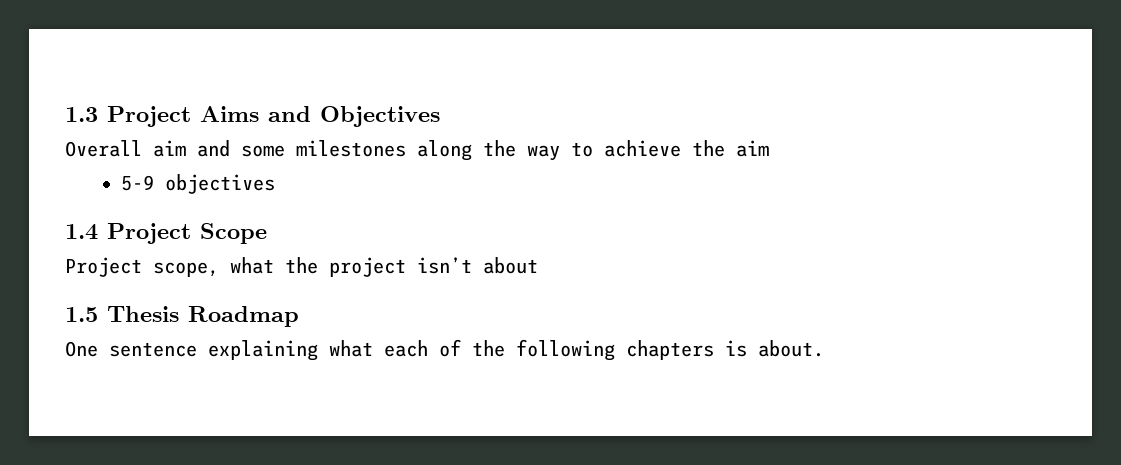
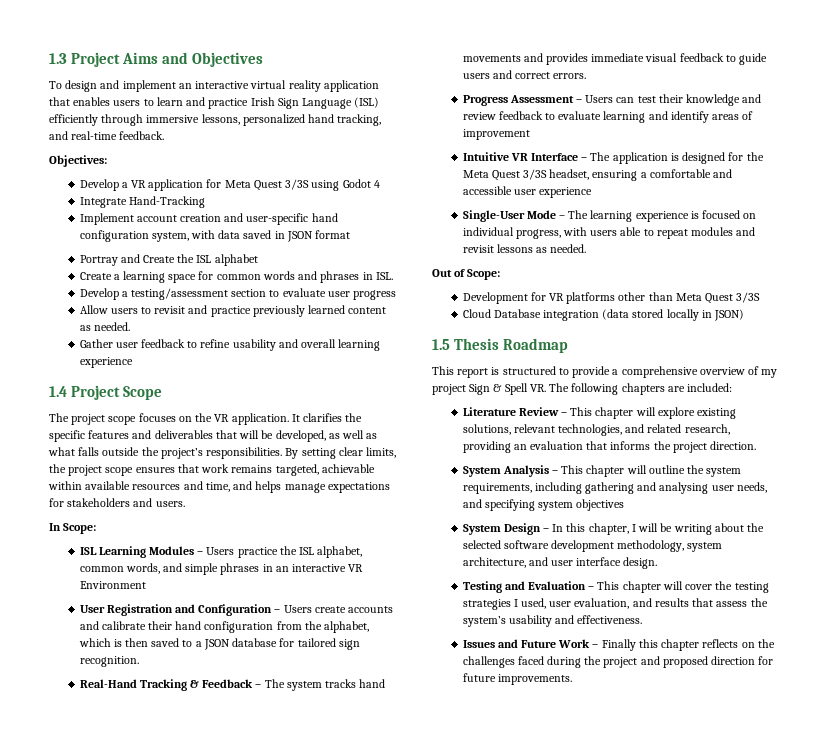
- Overall aim and some milestones along the way to achieve the aim
- 5-9 objectives
+ To design and implement an interactive virtual reality application that enables users to learn and practice Irish Sign Language (ISL) efficiently through immersive lessons, personalized hand tracking, and real-time feedback.
+ Objectives:
+ Develop a VR application for Meta Quest 3/3S using Godot 4
+ Integrate Hand-Tracking
+ Implement account creation and user-specific hand configuration system, with data saved in JSON format
+ Portray and Create the ISL alphabet
+ Create a learning space for common words and phrases in ISL.
+ Develop a testing/assessment section to evaluate user progress
+ Allow users to revisit and practice previously learned content as needed.
+ Gather user feedback to refine usability and overall learning experience
  1.4 Project Scope
- Project scope, what the project isn’t about
+ The project scope focuses on the VR application. It clarifies the specific features and deliverables that will be developed, as well as what falls outside the project’s responsibilities. By setting clear limits, the project scope ensures that work remains targeted, achievable within available resources and time, and helps manage expectations for stakeholders and users.
+ In Scope:
+ ISL Learning Modules – Users practice the ISL alphabet, common words, and simple phrases in an interactive VR Environment
+ User Registration and Configuration – Users create accounts and calibrate their hand configuration from the alphabet, which is then saved to a JSON database for tailored sign recognition.
+ Real-Hand Tracking & Feedback – The system tracks hand movements and provides immediate visual feedback to guide users and correct errors.
+ Progress Assessment – Users can test their knowledge and review feedback to evaluate learning and identify areas of improvement
+ Intuitive VR Interface – The application is designed for the Meta Quest 3/3S headset, ensuring a comfortable and accessible user experience
+ Single-User Mode – The learning experience is focused on individual progress, with users able to repeat modules and revisit lessons as needed.
+ Out of Scope:
+ Development for VR platforms other than Meta Quest 3/3S
+ Cloud Database integration (data stored locally in JSON)
  1.5 Thesis Roadmap
- One sentence explaining what each of the following chapters is about.
+ This report is structured to provide a comprehensive overview of my project Sign & Spell VR. The following chapters are included:
+ Literature Review – This chapter will explore existing solutions, relevant technologies, and related research, providing an evaluation that informs the project direction.
+ System Analysis – This chapter will outline the system requirements, including gathering and analysing user needs, and specifying system objectives
+ System Design – In this chapter, I will be writing about the selected software development methodology, system architecture, and user interface design.
+ Testing and Evaluation – This chapter will cover the testing strategies I used, user evaluation, and results that assess the system’s usability and effectiveness.
+ Issues and Future Work – Finally this chapter reflects on the challenges faced during the project and proposed direction for future improvements.

